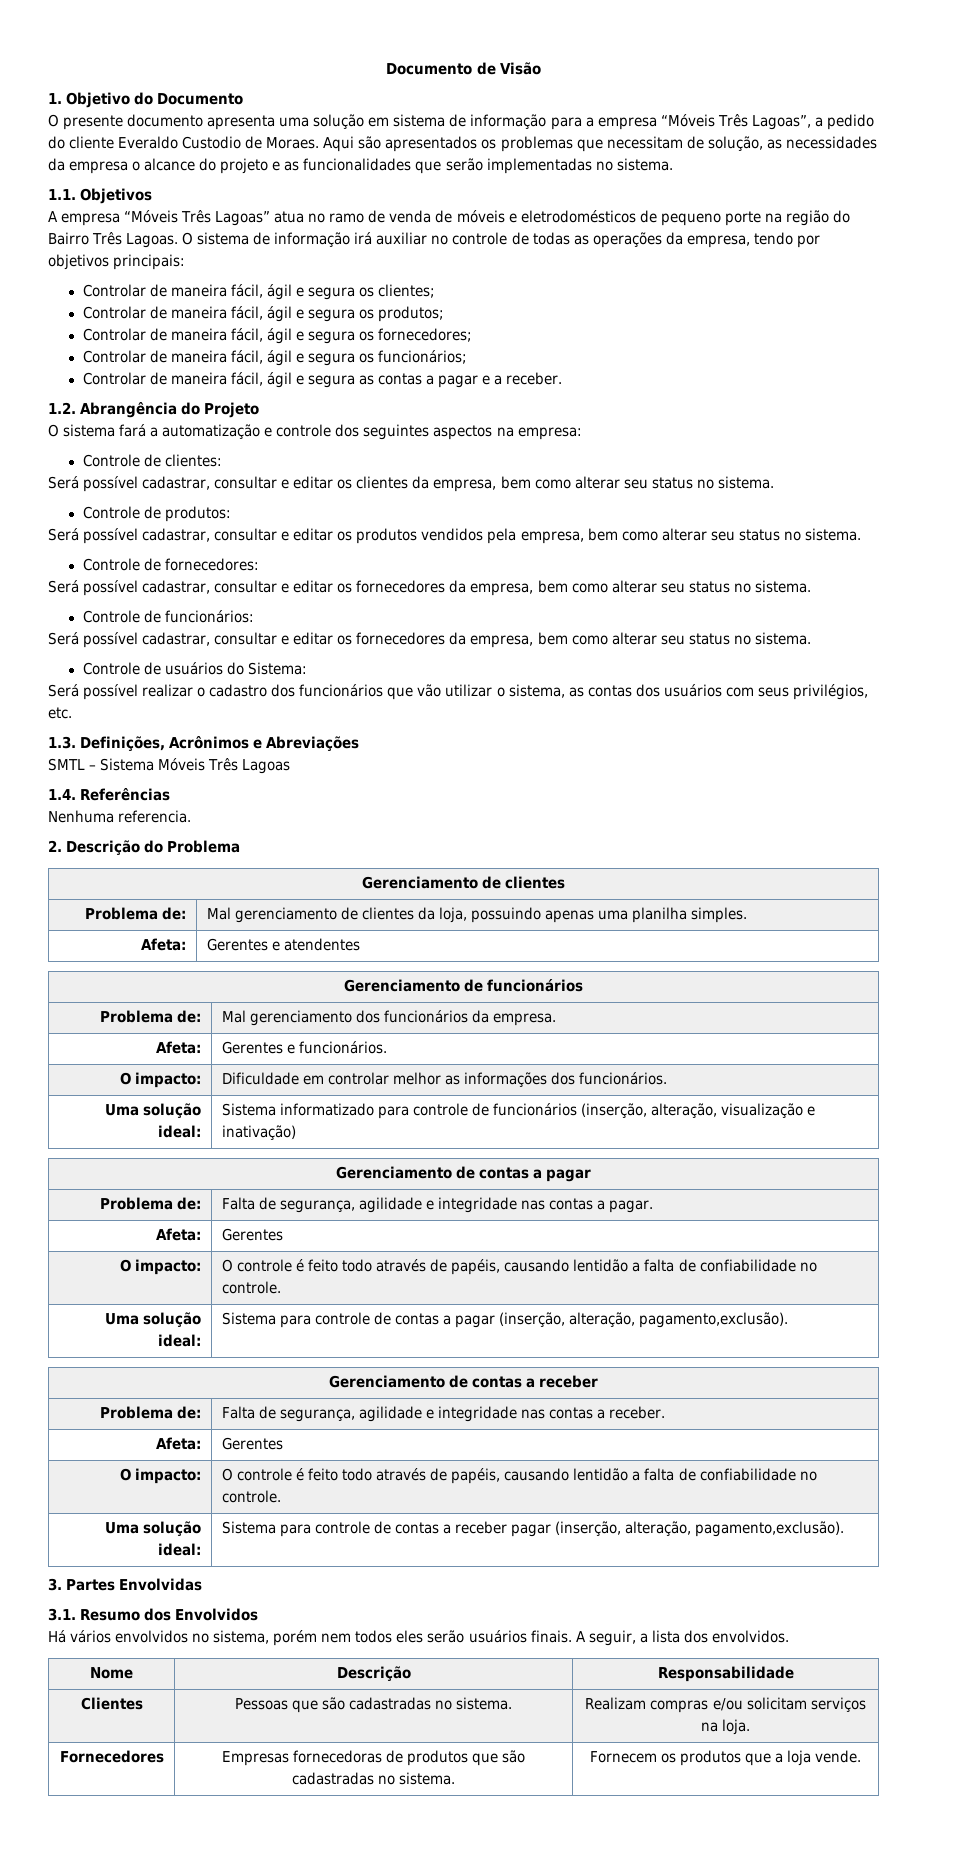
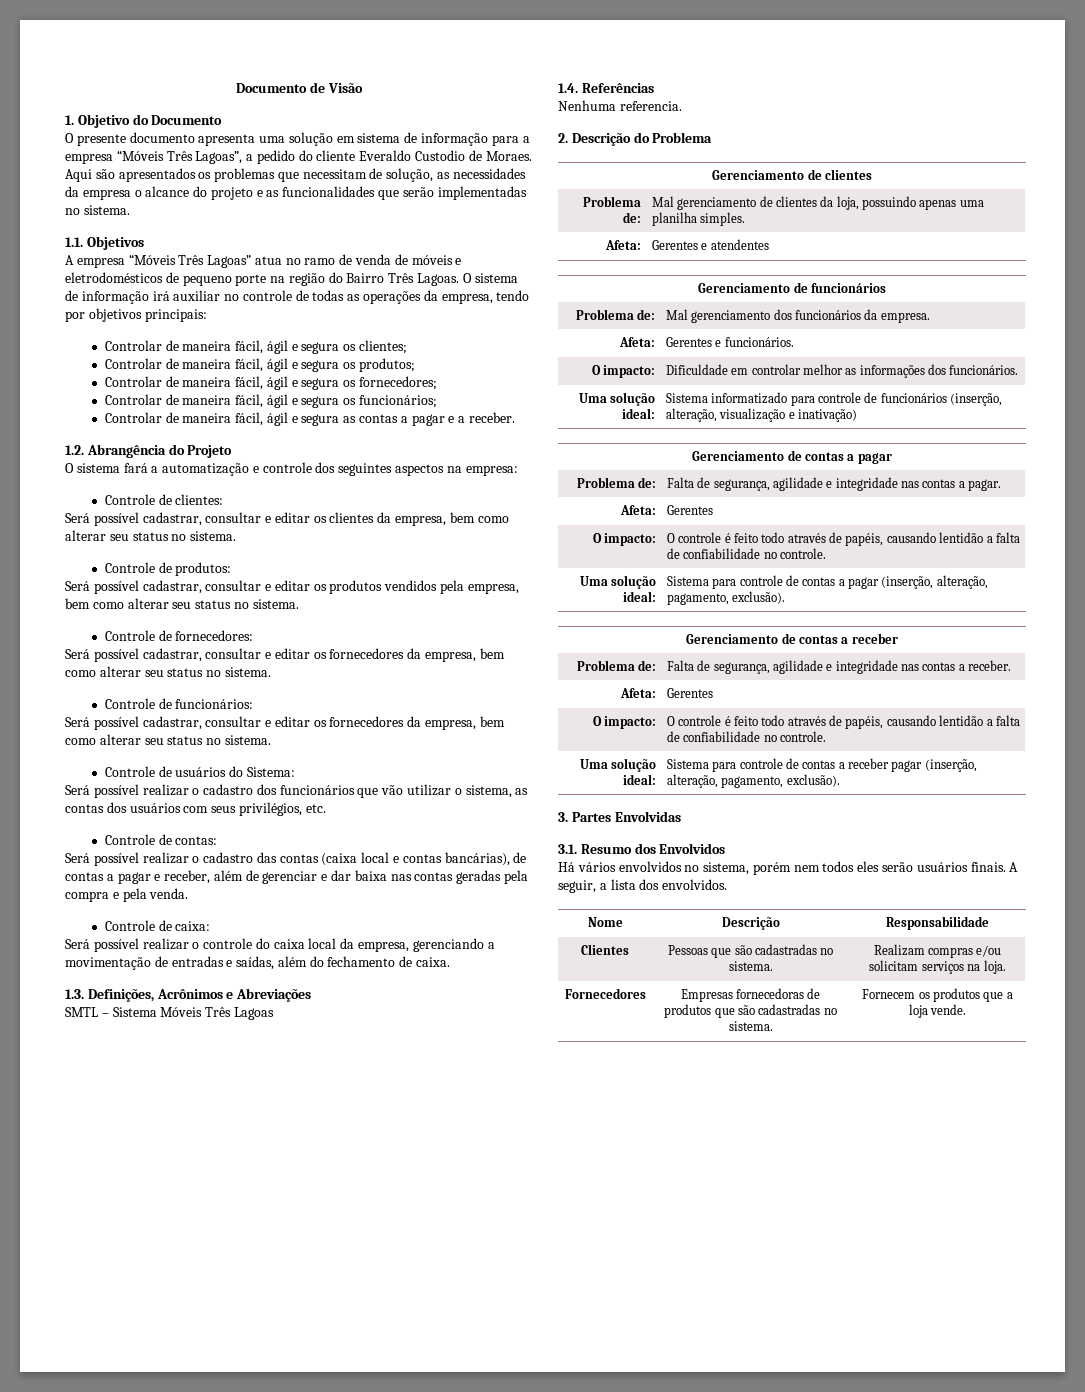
+ Controle de contas:
+ Será possível realizar o cadastro das contas (caixa local e contas bancárias), de contas a pagar e receber, além de gerenciar e dar baixa nas contas geradas pela compra e pela venda.
+ Controle de caixa:
+ Será possível realizar o controle do caixa local da empresa, gerenciando a movimentação de entradas e saídas, além do fechamento de caixa.
- Uma solução ideal: | Sistema para controle de contas a pagar (inserção, alteração, pagamento,exclusão).
+ Uma solução ideal: | Sistema para controle de contas a pagar (inserção, alteração, pagamento, exclusão).
- Uma solução ideal: | Sistema para controle de contas a receber pagar (inserção, alteração, pagamento,exclusão).
+ Uma solução ideal: | Sistema para controle de contas a receber pagar (inserção, alteração, pagamento, exclusão).

